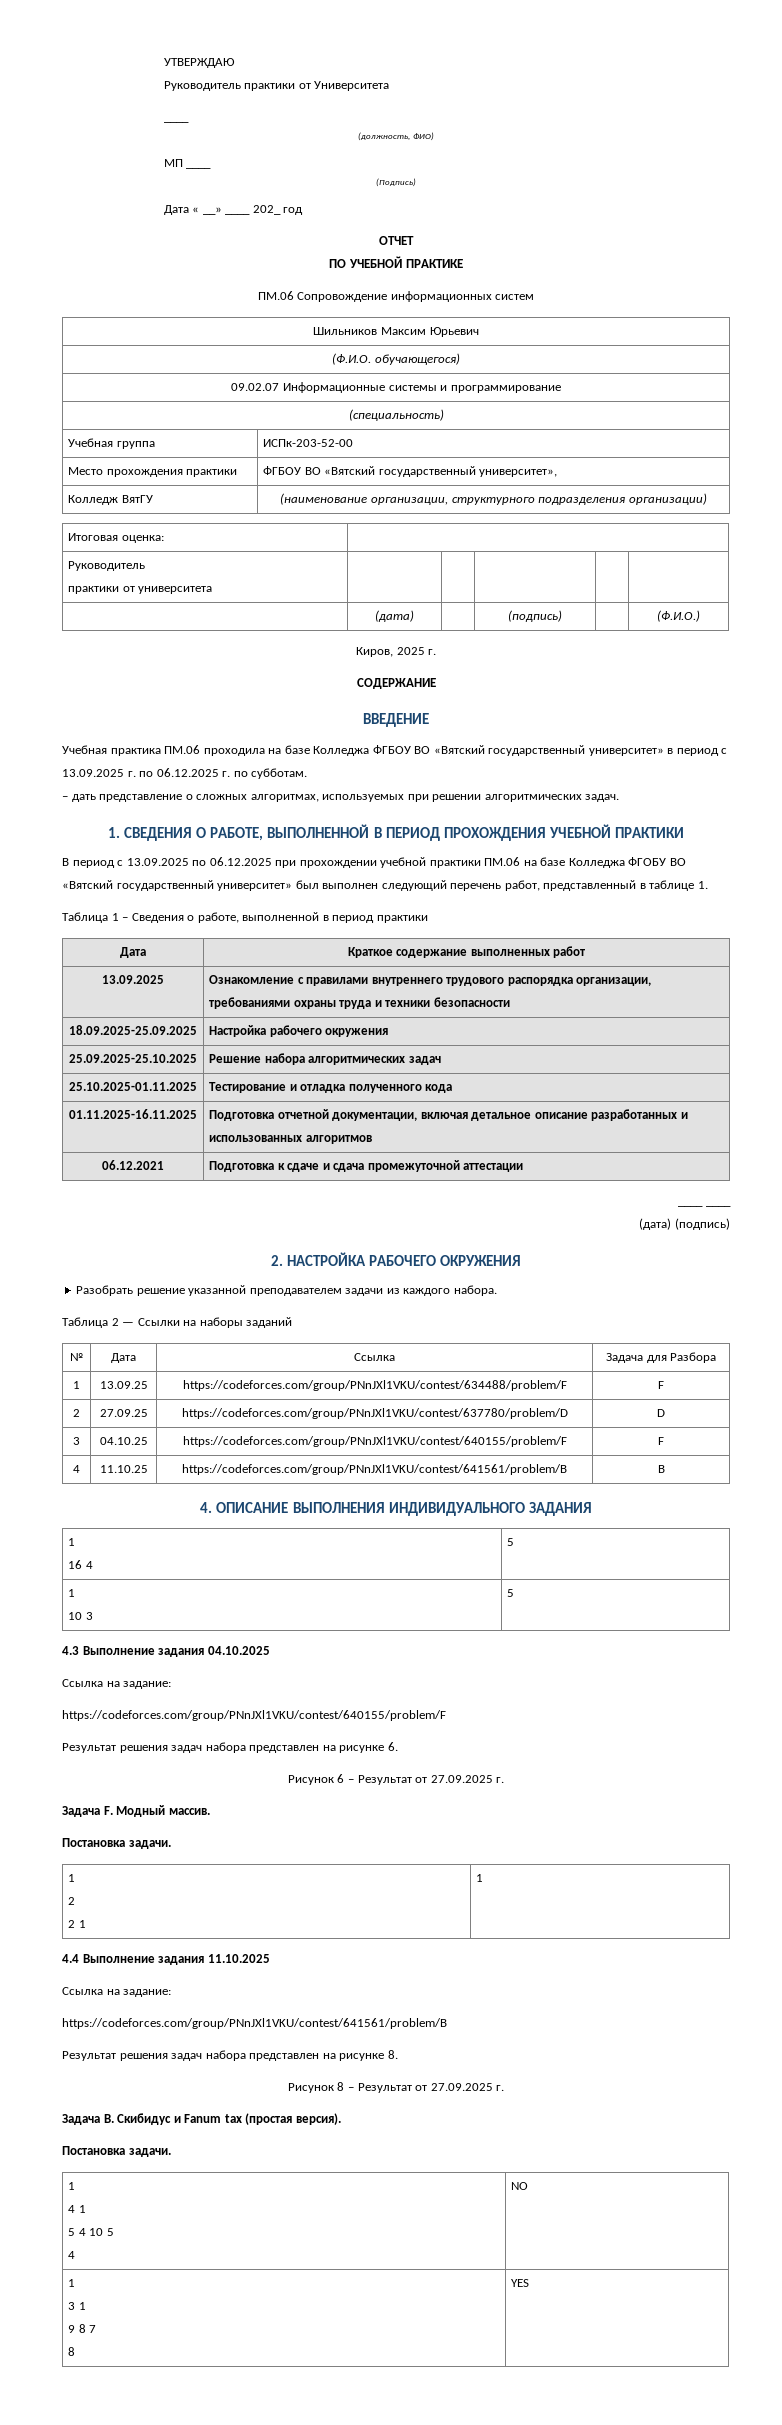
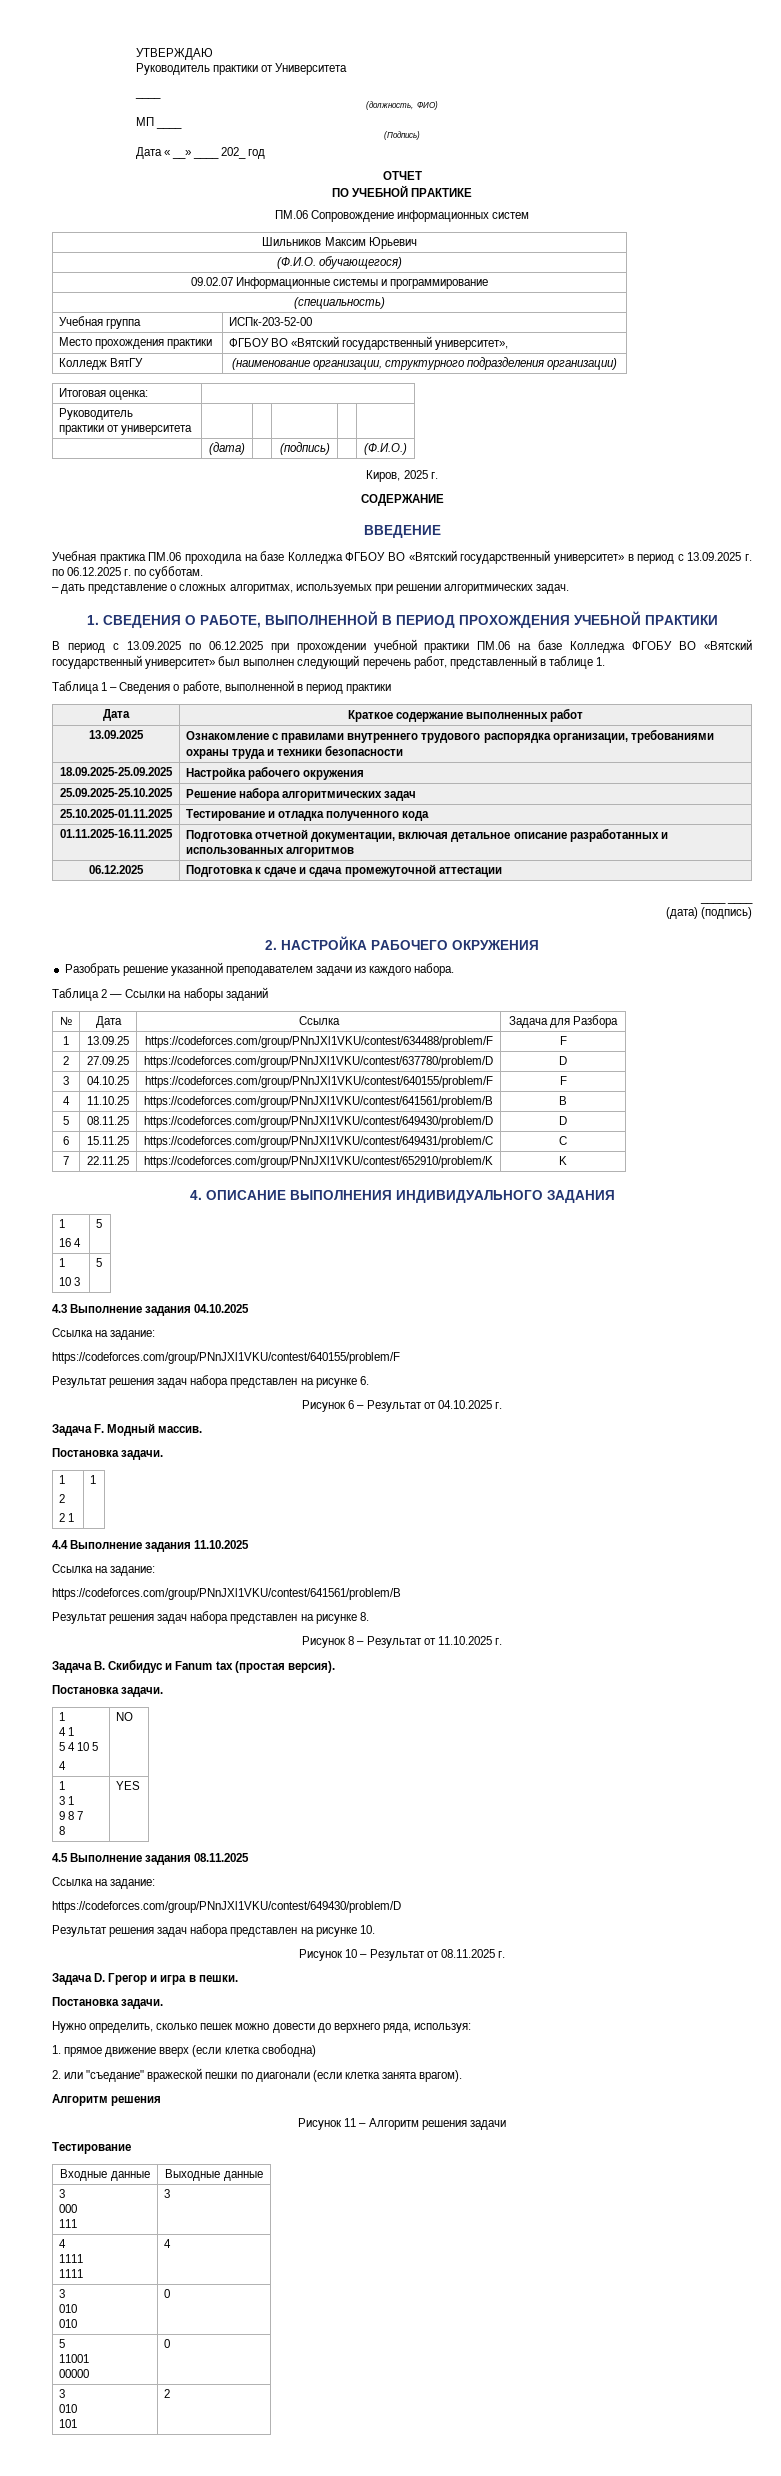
- 06.12.2021 | Подготовка к сдаче и сдача промежуточной аттестации
+ 06.12.2025 | Подготовка к сдаче и сдача промежуточной аттестации
+ 5 | 08.11.25 | https://codeforces.com/group/PNnJXl1VKU/contest/649430/problem/D | D
+ 6 | 15.11.25 | https://codeforces.com/group/PNnJXl1VKU/contest/649431/problem/C | C
+ 7 | 22.11.25 | https://codeforces.com/group/PNnJXl1VKU/contest/652910/problem/K | K
- Рисунок 6 – Результат от 27.09.2025 г.
+ Рисунок 6 – Результат от 04.10.2025 г.
- Рисунок 8 – Результат от 27.09.2025 г.
+ Рисунок 8 – Результат от 11.10.2025 г.
+ 4.5 Выполнение задания 08.11.2025
+ Ссылка на задание:
+ https://codeforces.com/group/PNnJXl1VKU/contest/649430/problem/D
+ Результат решения задач набора представлен на рисунке 10.
+ Рисунок 10 – Результат от 08.11.2025 г.
+ Задача D. Грегор и игра в пешки.
+ Постановка задачи.
+ Нужно определить, сколько пешек можно довести до верхнего ряда, используя:
+ 1. прямое движение вверх (если клетка свободна)
+ 2. или "съедание" вражеской пешки по диагонали (если клетка занята врагом).
+ Алгоритм решения
+ Рисунок 11 – Алгоритм решения задачи
+ Тестирование
+ Входные данные | Выходные данные
+ 3
+ 000
+ 111 | 3
+ 4
+ 1111
+ 1111 | 4
+ 3
+ 010
+ 010 | 0
+ 5
+ 11001
+ 00000 | 0
+ 3
+ 010
+ 101 | 2

